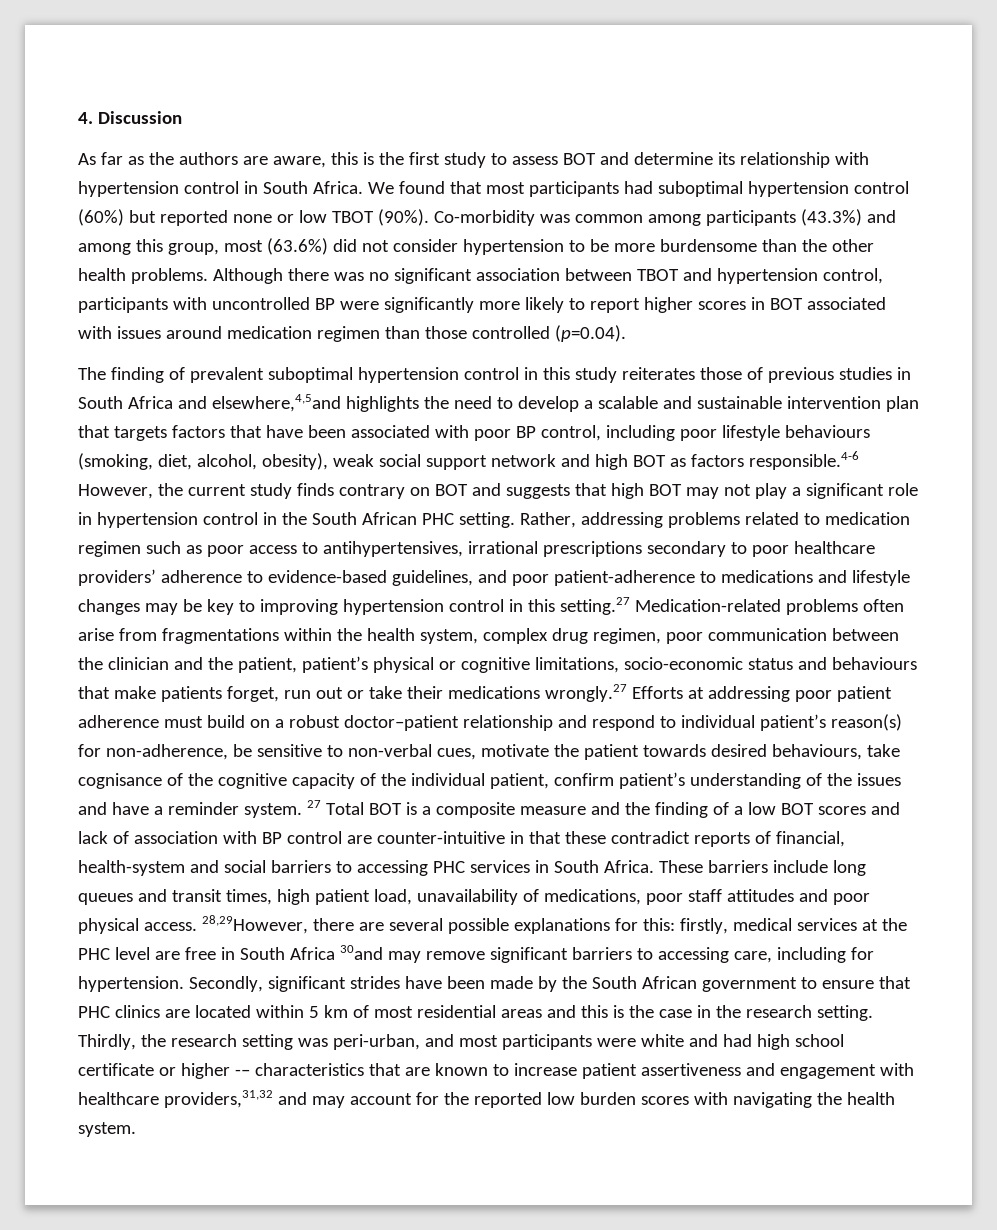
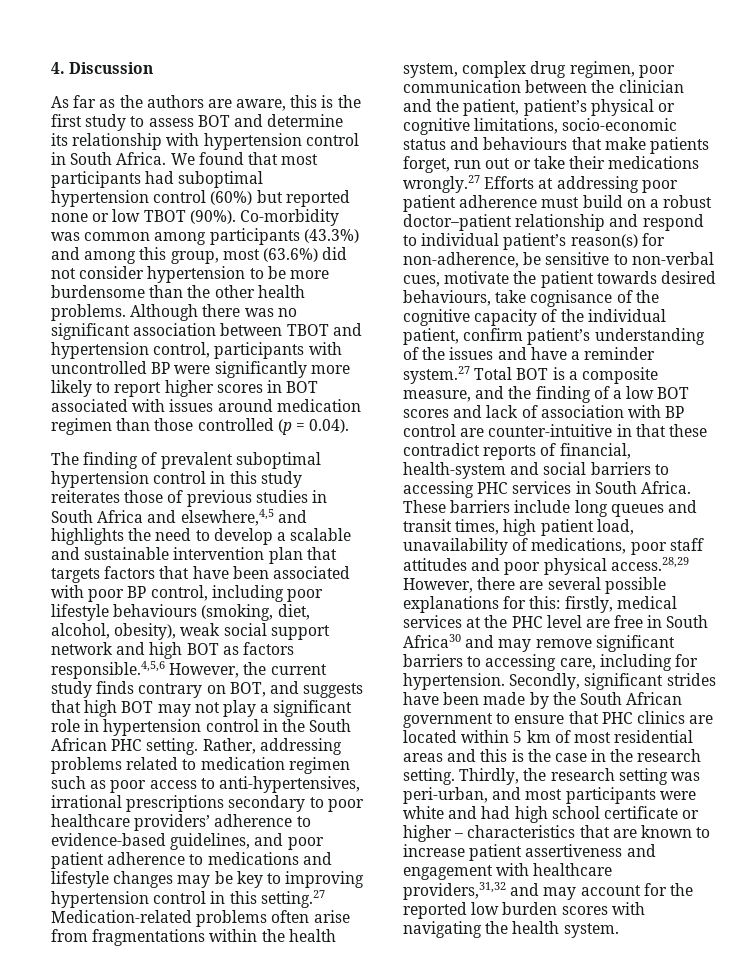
- Although there was no significant association between TBOT and hypertension control, participants with uncontrolled BP were significantly more likely to report higher scores in BOT associated with issues around medication regimen than those controlled (p=0.04).
+ Although there was no significant association between TBOT and hypertension control, participants with uncontrolled BP were significantly more likely to report higher scores in BOT associated with issues around medication regimen than those controlled (p = 0.04).
- The finding of prevalent suboptimal hypertension control in this study reiterates those of previous studies in South Africa and elsewhere,4,5and highlights the need to develop a scalable and sustainable intervention plan that targets factors that have been associated with poor BP control, including poor lifestyle behaviours (smoking, diet, alcohol, obesity), weak social support network and high BOT as factors responsible.4-6 However, the current study finds contrary on BOT and suggests that high BOT may not play a significant role in hypertension control in the South African PHC setting.
+ The finding of prevalent suboptimal hypertension control in this study reiterates those of previous studies in South Africa and elsewhere,4,5 and highlights the need to develop a scalable and sustainable intervention plan that targets factors that have been associated with poor BP control, including poor lifestyle behaviours (smoking, diet, alcohol, obesity), weak social support network and high BOT as factors responsible.4,5,6 However, the current study finds contrary on BOT, and suggests that high BOT may not play a significant role in hypertension control in the South African PHC setting.
- Rather, addressing problems related to medication regimen such as poor access to antihypertensives, irrational prescriptions secondary to poor healthcare providers’ adherence to evidence-based guidelines, and poor patient-adherence to medications and lifestyle changes may be key to improving hypertension control in this setting.27 Medication-related problems often arise from fragmentations within the health system, complex drug regimen, poor communication between the clinician and the patient, patient’s physical or cognitive limitations, socio-economic status and behaviours that make patients forget, run out or take their medications wrongly.27 Efforts at addressing poor patient adherence must build on a robust doctor–patient relationship and respond to individual patient’s reason(s) for non-adherence, be sensitive to non-verbal cues, motivate the patient towards desired behaviours, take cognisance of the cognitive capacity of the individual patient, confirm patient’s understanding of the issues and have a reminder system. 27 Total BOT is a composite measure and the finding of a low BOT scores and lack of association with BP control are counter-intuitive in that these contradict reports of financial, health-system and social barriers to accessing PHC services in South Africa.
+ Rather, addressing problems related to medication regimen such as poor access to anti-hypertensives, irrational prescriptions secondary to poor healthcare providers’ adherence to evidence-based guidelines, and poor patient adherence to medications and lifestyle changes may be key to improving hypertension control in this setting.27 Medication-related problems often arise from fragmentations within the health system, complex drug regimen, poor communication between the clinician and the patient, patient’s physical or cognitive limitations, socio-economic status and behaviours that make patients forget, run out or take their medications wrongly.27 Efforts at addressing poor patient adherence must build on a robust doctor–patient relationship and respond to individual patient’s reason(s) for non-adherence, be sensitive to non-verbal cues, motivate the patient towards desired behaviours, take cognisance of the cognitive capacity of the individual patient, confirm patient’s understanding of the issues and have a reminder system.27 Total BOT is a composite measure, and the finding of a low BOT scores and lack of association with BP control are counter-intuitive in that these contradict reports of financial, health-system and social barriers to accessing PHC services in South Africa.
- These barriers include long queues and transit times, high patient load, unavailability of medications, poor staff attitudes and poor physical access. 28,29However, there are several possible explanations for this: firstly, medical services at the PHC level are free in South Africa 30and may remove significant barriers to accessing care, including for hypertension.
+ These barriers include long queues and transit times, high patient load, unavailability of medications, poor staff attitudes and poor physical access.28,29 However, there are several possible explanations for this: firstly, medical services at the PHC level are free in South Africa30 and may remove significant barriers to accessing care, including for hypertension.
- Thirdly, the research setting was peri-urban, and most participants were white and had high school certificate or higher -– characteristics that are known to increase patient assertiveness and engagement with healthcare providers,31,32 and may account for the reported low burden scores with navigating the health system.
+ Thirdly, the research setting was peri-urban, and most participants were white and had high school certificate or higher – characteristics that are known to increase patient assertiveness and engagement with healthcare providers,31,32 and may account for the reported low burden scores with navigating the health system.

